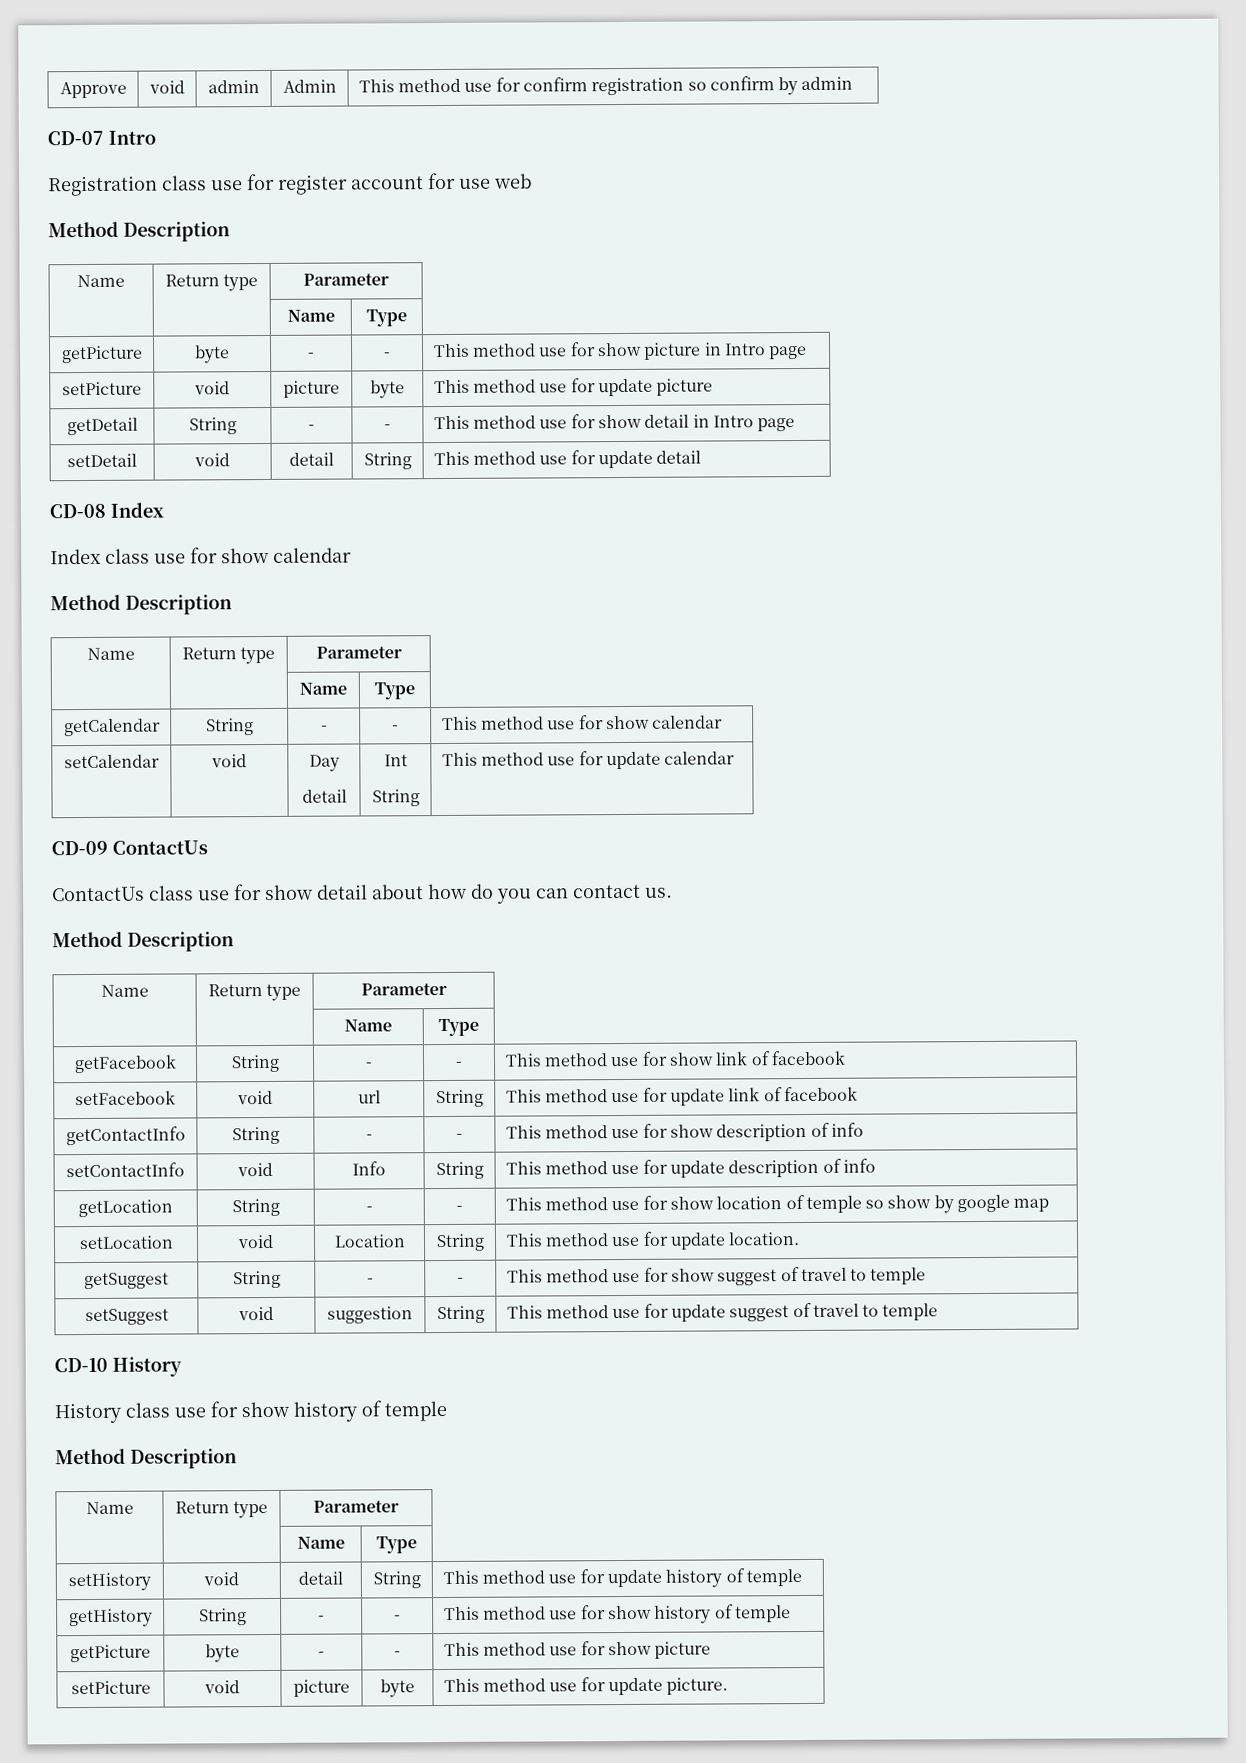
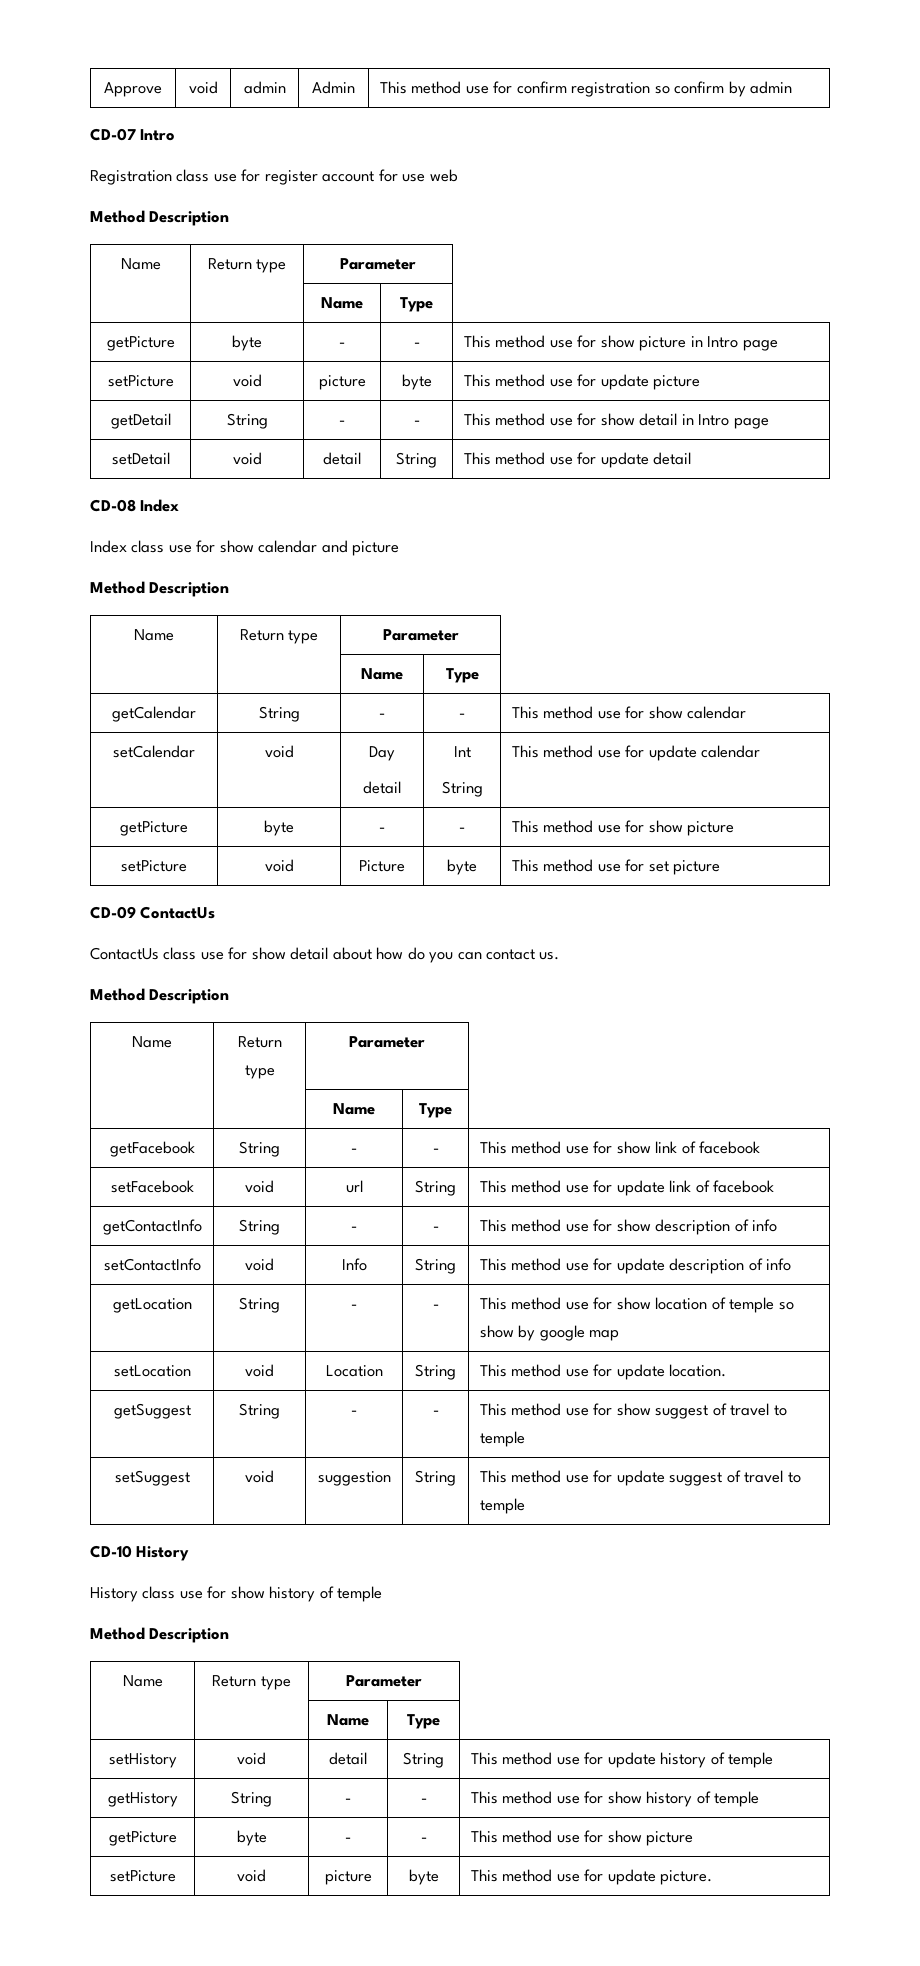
- Index class use for show calendar
+ Index class use for show calendar and picture
  setCalendar | void | Day
  detail | Int
  String | This method use for update calendar
+ getPicture | byte | - | - | This method use for show picture
+ setPicture | void | Picture | byte | This method use for set picture

